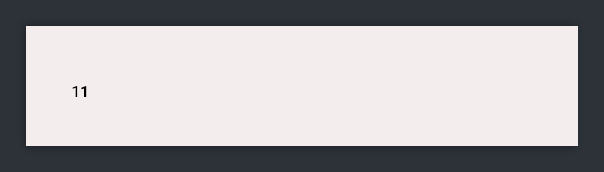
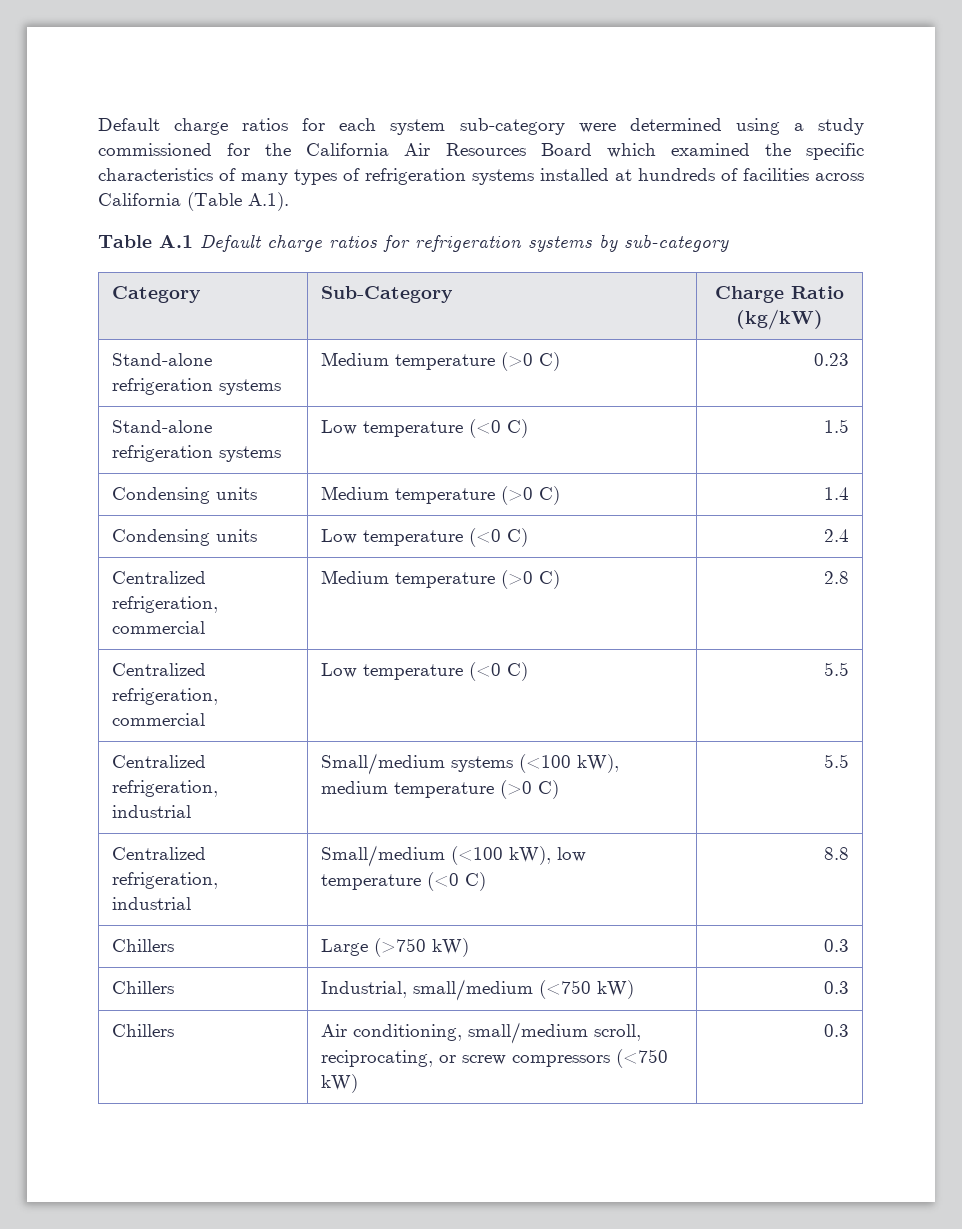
- 11
+ Default charge ratios for each system sub-category were determined using a study commissioned for the California Air Resources Board which examined the specific characteristics of many types of refrigeration systems installed at hundreds of facilities across California (Table A.1).
+ Table A.1 Default charge ratios for refrigeration systems by sub-category
+ Category | Sub-Category | Charge Ratio (kg/kW)
+ Stand-alone refrigeration systems | Medium temperature (>0 C) | 0.23
+ Stand-alone refrigeration systems | Low temperature (<0 C) | 1.5
+ Condensing units | Medium temperature (>0 C) | 1.4
+ Condensing units | Low temperature (<0 C) | 2.4
+ Centralized refrigeration, commercial | Medium temperature (>0 C) | 2.8
+ Centralized refrigeration, commercial | Low temperature (<0 C) | 5.5
+ Centralized refrigeration, industrial | Small/medium systems (<100 kW), medium temperature (>0 C) | 5.5
+ Centralized refrigeration, industrial | Small/medium (<100 kW), low temperature (<0 C) | 8.8
+ Chillers | Large (>750 kW) | 0.3
+ Chillers | Industrial, small/medium (<750 kW) | 0.3
+ Chillers | Air conditioning, small/medium scroll, reciprocating, or screw compressors (<750 kW) | 0.3

